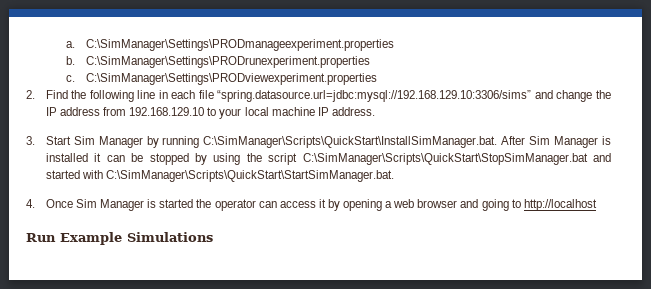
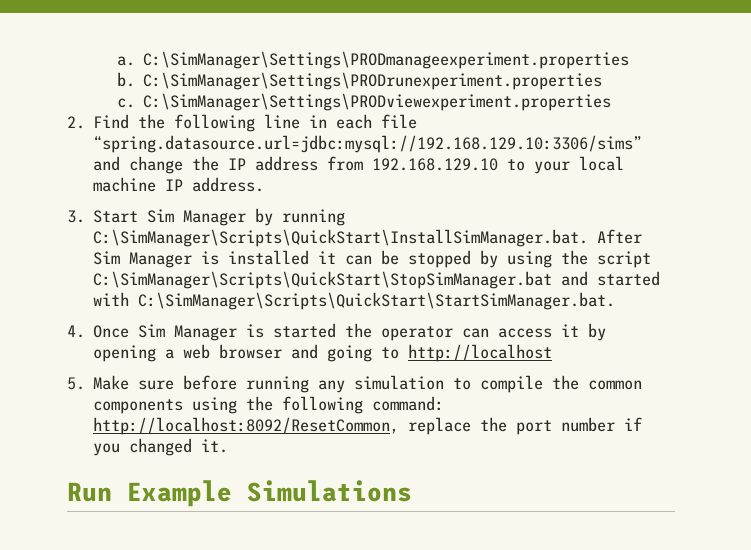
+ 5. Make sure before running any simulation to compile the common components using the following command: http://localhost:8092/ResetCommon, replace the port number if you changed it.

